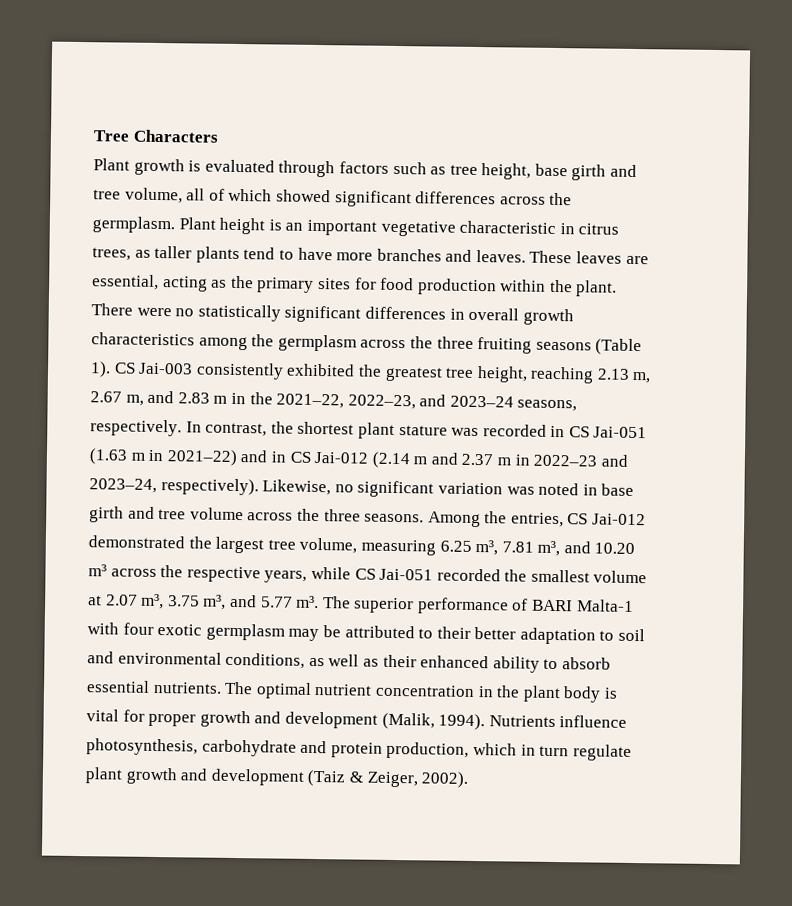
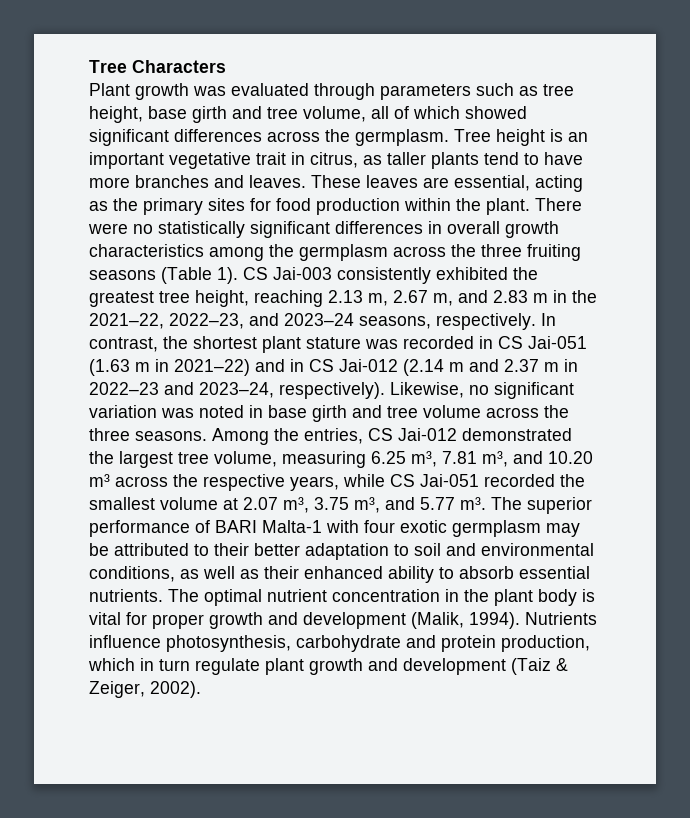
- Plant growth is evaluated through factors such as tree height, base girth and tree volume, all of which showed significant differences across the germplasm.
+ Plant growth was evaluated through parameters such as tree height, base girth and tree volume, all of which showed significant differences across the germplasm.
- Plant height is an important vegetative characteristic in citrus trees, as taller plants tend to have more branches and leaves.
+ Tree height is an important vegetative trait in citrus, as taller plants tend to have more branches and leaves.

